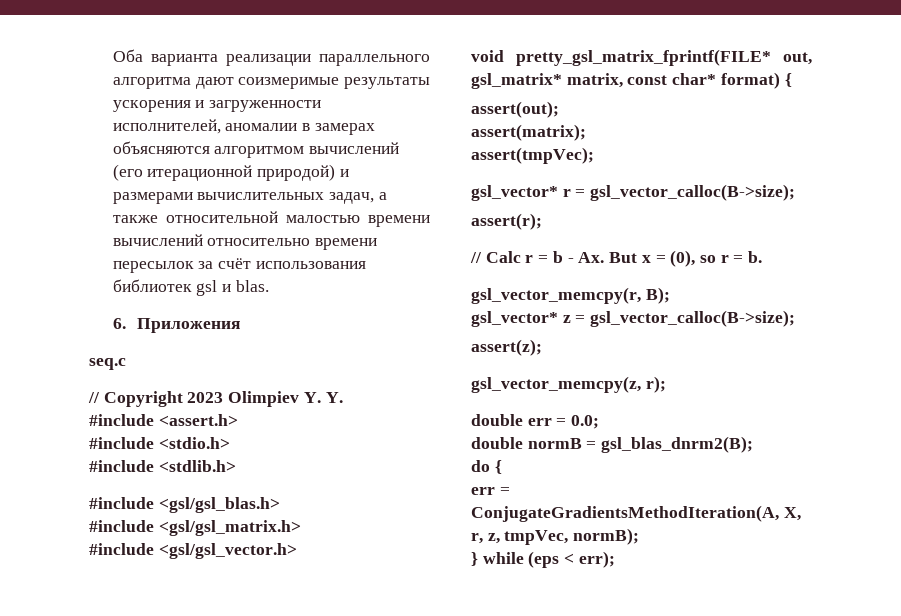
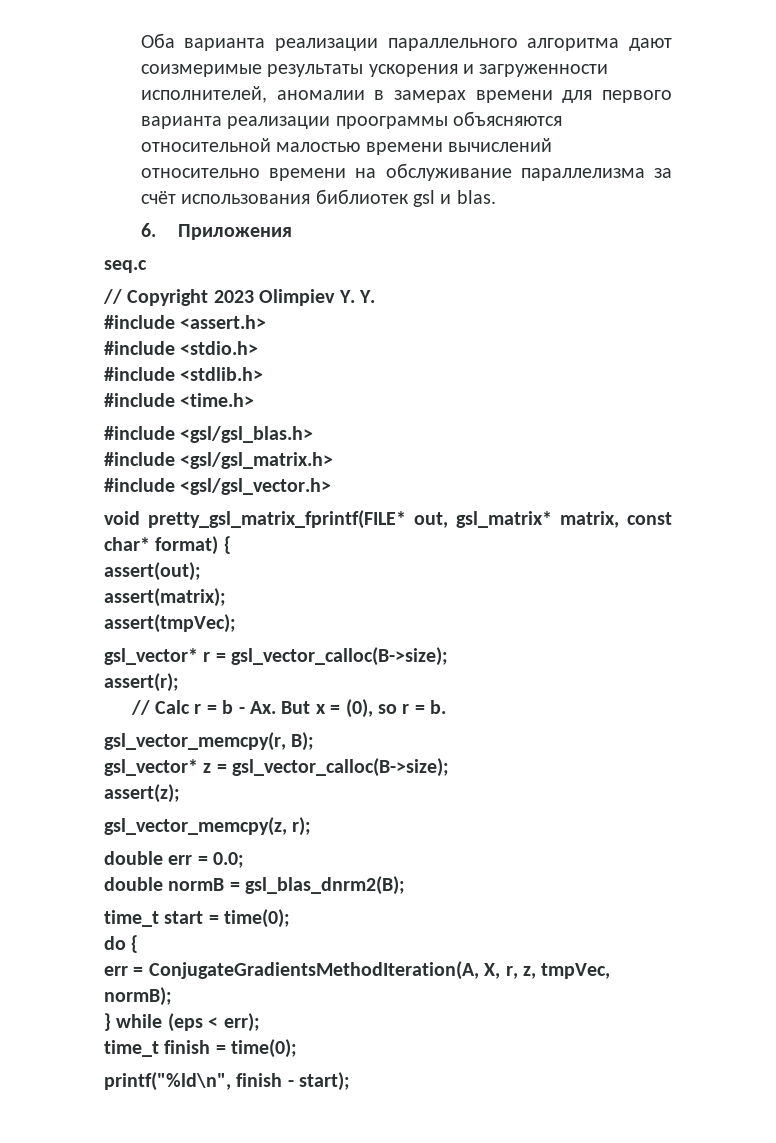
- Оба варианта реализации параллельного алгоритма дают соизмеримые результаты ускорения и загруженности исполнителей, аномалии в замерах объясняются алгоритмом вычислений (его итерационной природой) и размерами вычислительных задач, а также относительной малостью времени вычислений относительно времени пересылок за счёт использования библиотек gsl и blas.
+ Оба варианта реализации параллельного алгоритма дают соизмеримые результаты ускорения и загруженности исполнителей, аномалии в замерах времени для первого варианта реализации проограммы объясняются относительной малостью времени вычислений относительно времени на обслуживание параллелизма за счёт использования библиотек gsl и blas.
+ #include <time.h>
+ time_t start = time(0);
+ time_t finish = time(0);
+ printf("%ld\n", finish - start);

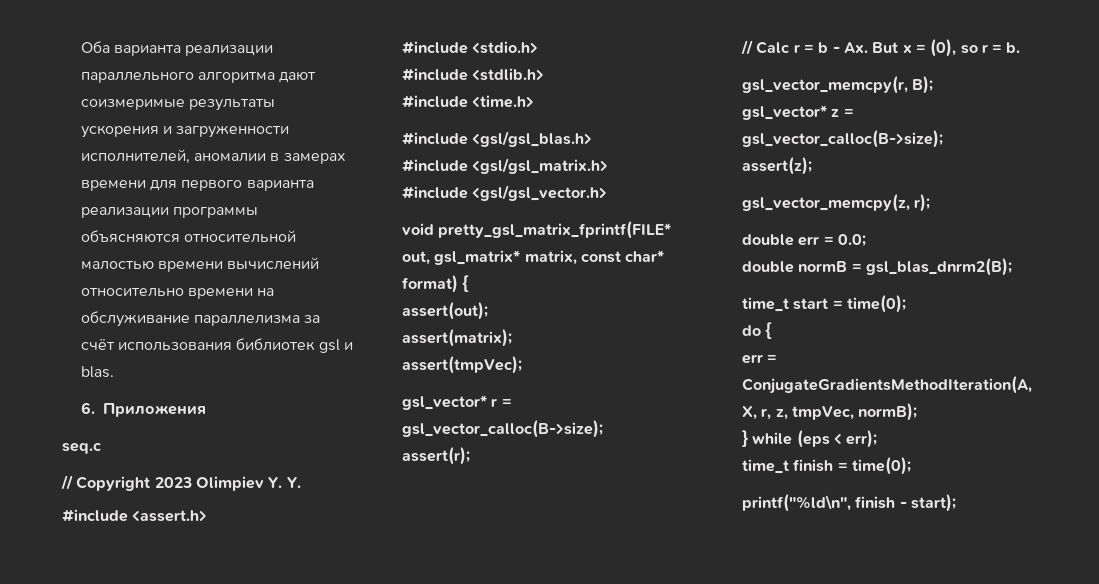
- Оба варианта реализации параллельного алгоритма дают соизмеримые результаты ускорения и загруженности исполнителей, аномалии в замерах времени для первого варианта реализации проограммы объясняются относительной малостью времени вычислений относительно времени на обслуживание параллелизма за счёт использования библиотек gsl и blas.
+ Оба варианта реализации параллельного алгоритма дают соизмеримые результаты ускорения и загруженности исполнителей, аномалии в замерах времени для первого варианта реализации программы объясняются относительной малостью времени вычислений относительно времени на обслуживание параллелизма за счёт использования библиотек gsl и blas.

